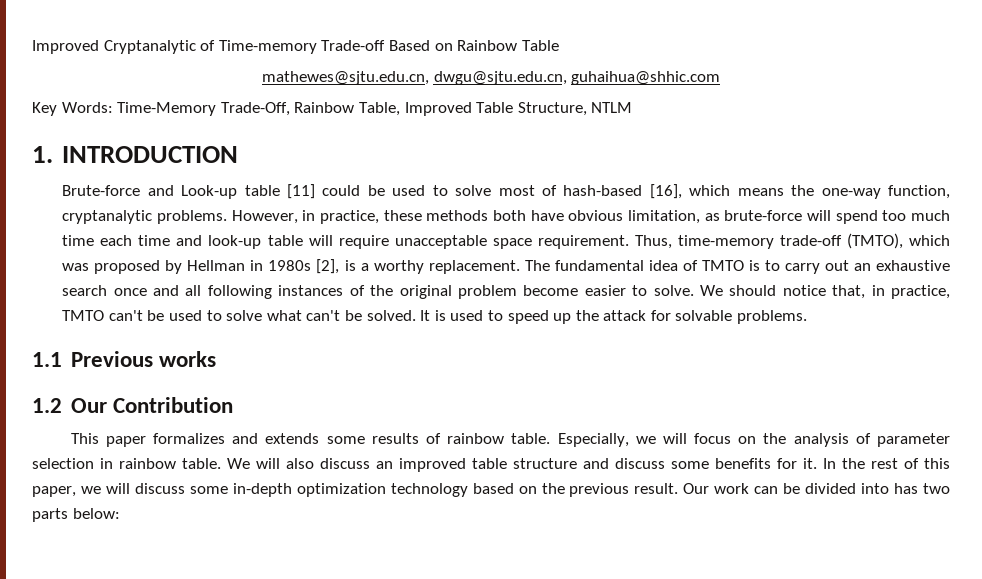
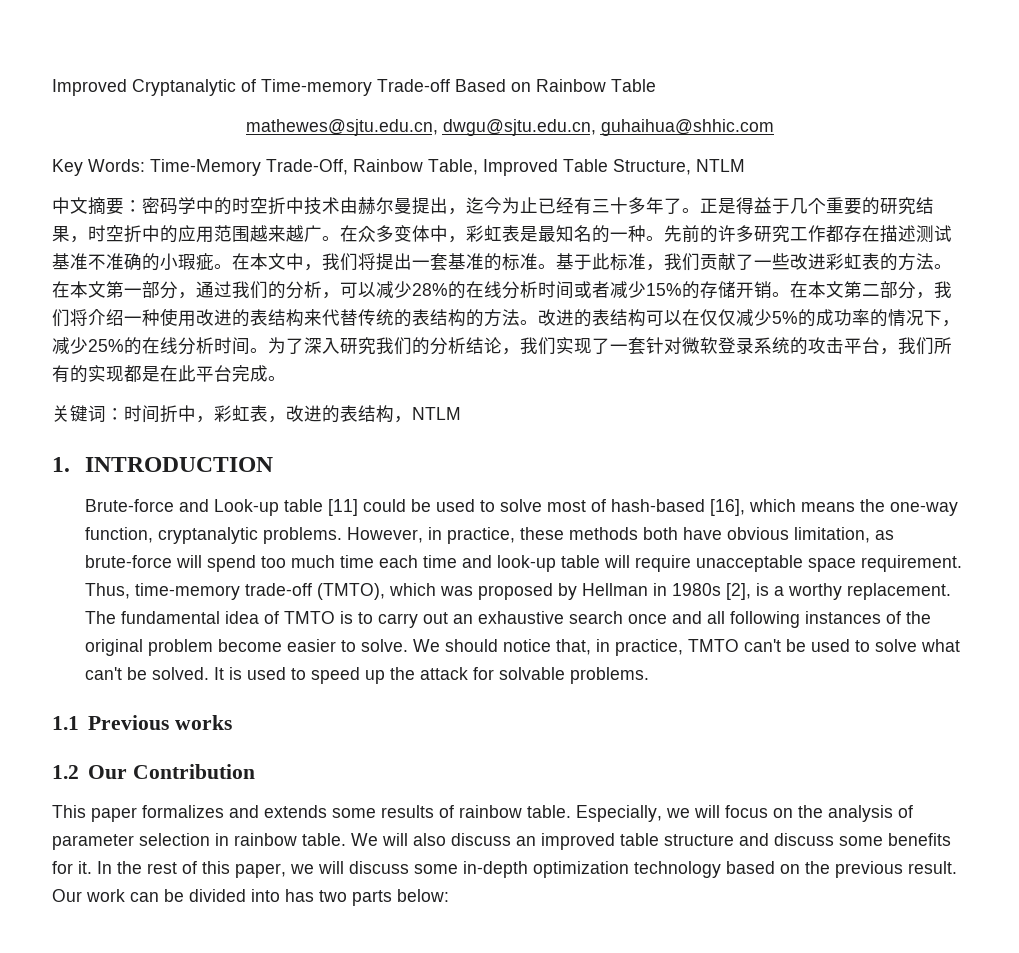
+ 中文摘要：密码学中的时空折中技术由赫尔曼提出，迄今为止已经有三十多年了。正是得益于几个重要的研究结果，时空折中的应用范围越来越广。在众多变体中，彩虹表是最知名的一种。先前的许多研究工作都存在描述测试基准不准确的小瑕疵。在本文中，我们将提出一套基准的标准。基于此标准，我们贡献了一些改进彩虹表的方法。在本文第一部分，通过我们的分析，可以减少28%的在线分析时间或者减少15%的存储开销。在本文第二部分，我们将介绍一种使用改进的表结构来代替传统的表结构的方法。改进的表结构可以在仅仅减少5%的成功率的情况下，减少25%的在线分析时间。为了深入研究我们的分析结论，我们实现了一套针对微软登录系统的攻击平台，我们所有的实现都是在此平台完成。
+ 关键词：时间折中，彩虹表，改进的表结构，NTLM

